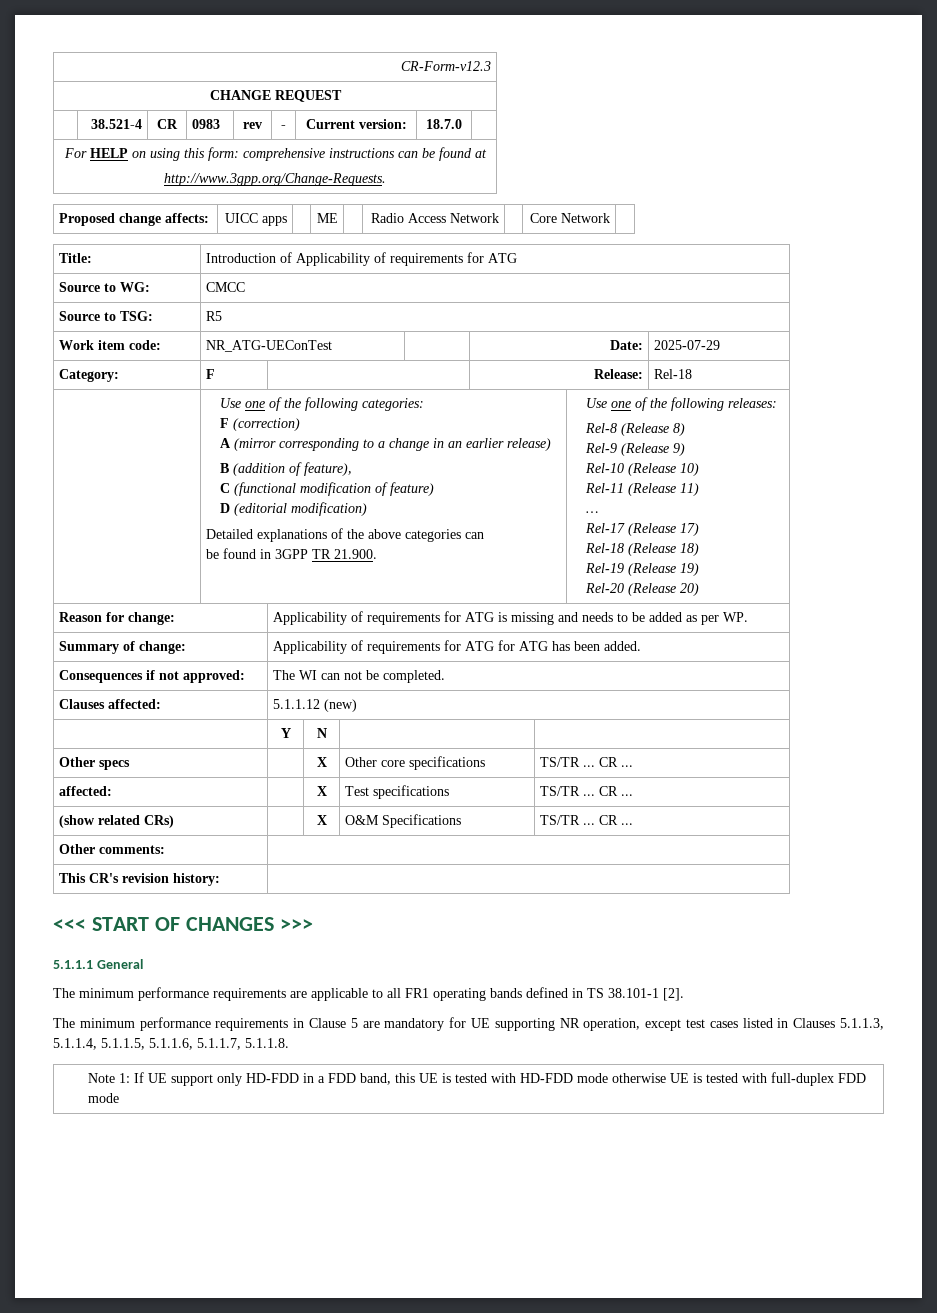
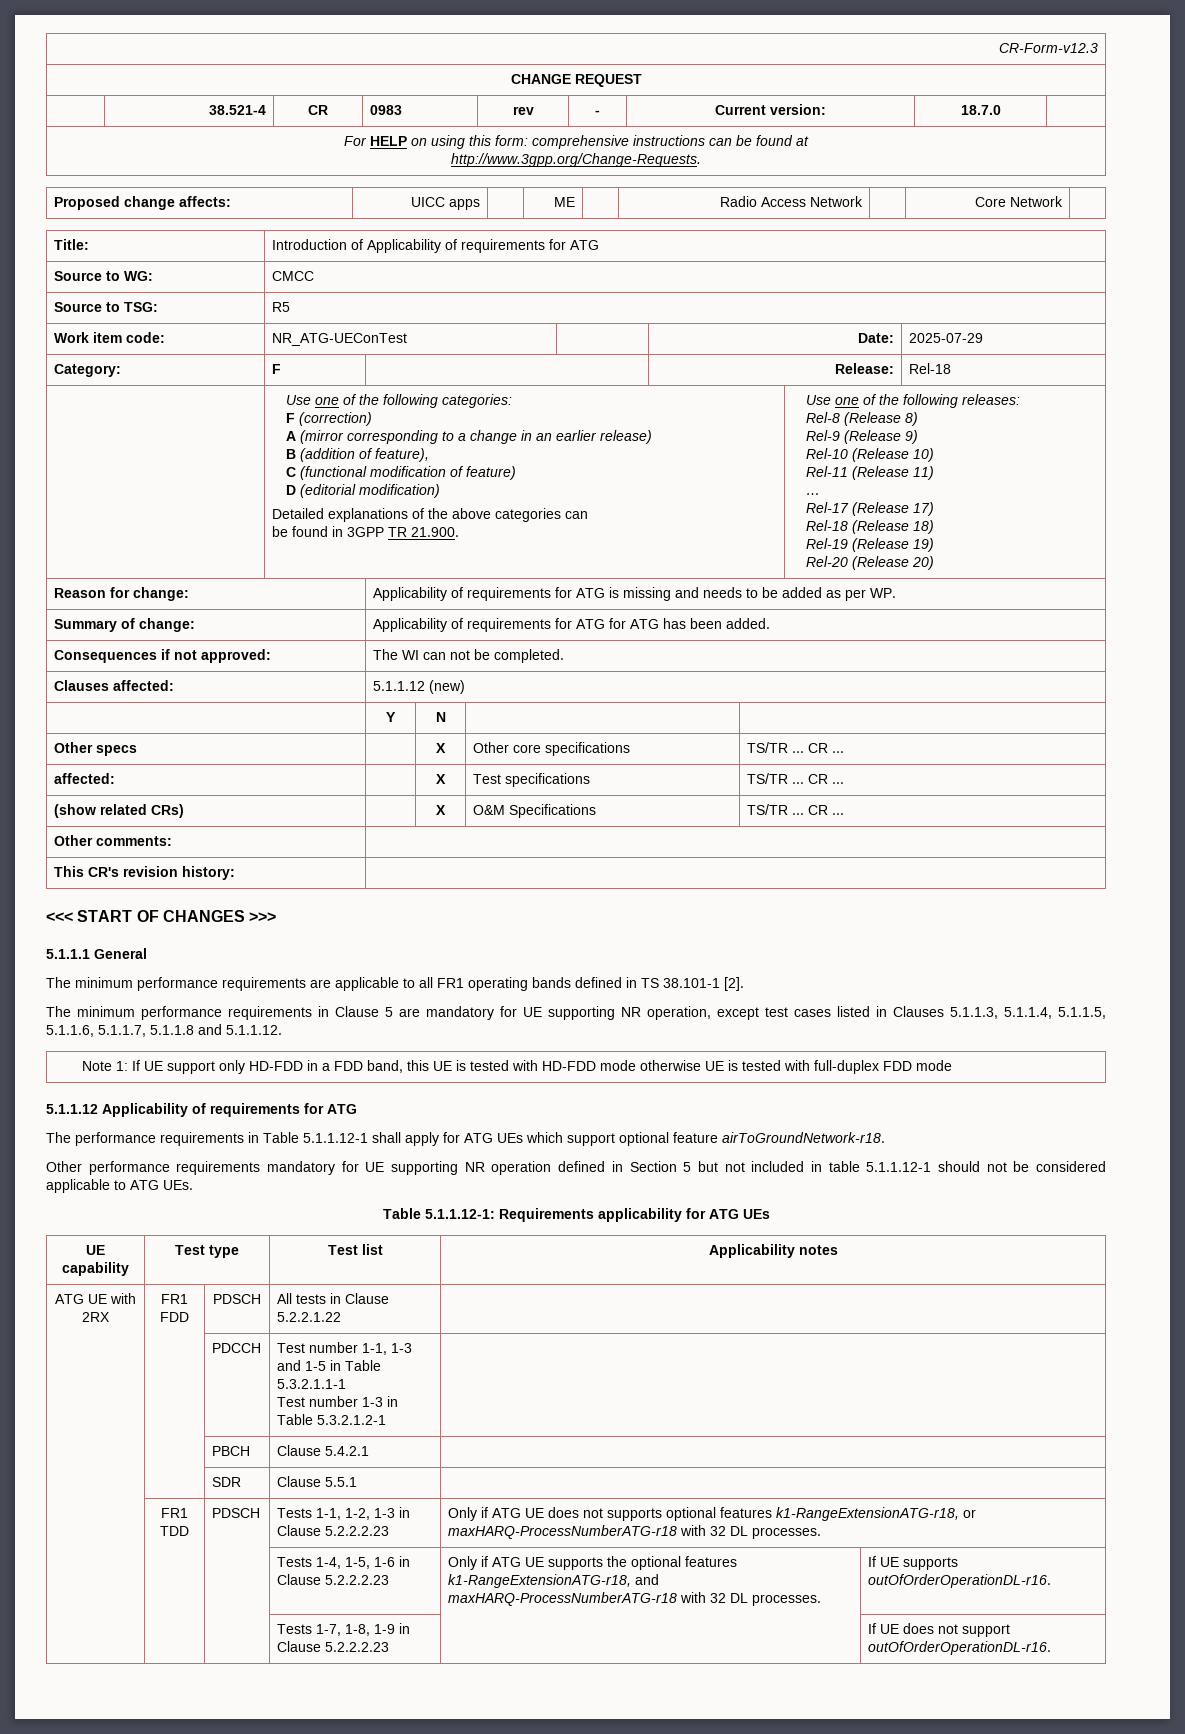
- The minimum performance requirements in Clause 5 are mandatory for UE supporting NR operation, except test cases listed in Clauses 5.1.1.3, 5.1.1.4, 5.1.1.5, 5.1.1.6, 5.1.1.7, 5.1.1.8.
+ The minimum performance requirements in Clause 5 are mandatory for UE supporting NR operation, except test cases listed in Clauses 5.1.1.3, 5.1.1.4, 5.1.1.5, 5.1.1.6, 5.1.1.7, 5.1.1.8 and 5.1.1.12.
+ 5.1.1.12 Applicability of requirements for ATG
+ The performance requirements in Table 5.1.1.12-1 shall apply for ATG UEs which support optional feature airToGroundNetwork-r18.
+ Other performance requirements mandatory for UE supporting NR operation defined in Section 5 but not included in table 5.1.1.12-1 should not be considered applicable to ATG UEs.
+ Table 5.1.1.12-1: Requirements applicability for ATG UEs
+ UE capability | Test type | Test list | Applicability notes
+ ATG UE with 2RX | FR1 FDD | PDSCH | All tests in Clause 5.2.2.1.22 |
+ | | PDCCH | Test number 1-1, 1-3 and 1-5 in Table 5.3.2.1.1-1
+ Test number 1-3 in Table 5.3.2.1.2-1 |
+ | | PBCH | Clause 5.4.2.1 |
+ | | SDR | Clause 5.5.1 |
+ | FR1 TDD | PDSCH | Tests 1-1, 1-2, 1-3 in Clause 5.2.2.2.23 | Only if ATG UE does not supports optional features k1-RangeExtensionATG-r18, or maxHARQ-ProcessNumberATG-r18 with 32 DL processes.
+ | | | Tests 1-4, 1-5, 1-6 in Clause 5.2.2.2.23 | Only if ATG UE supports the optional features k1-RangeExtensionATG-r18, and maxHARQ-ProcessNumberATG-r18 with 32 DL processes. | If UE supports outOfOrderOperationDL-r16.
+ | | | Tests 1-7, 1-8, 1-9 in Clause 5.2.2.2.23 | | If UE does not support outOfOrderOperationDL-r16.

